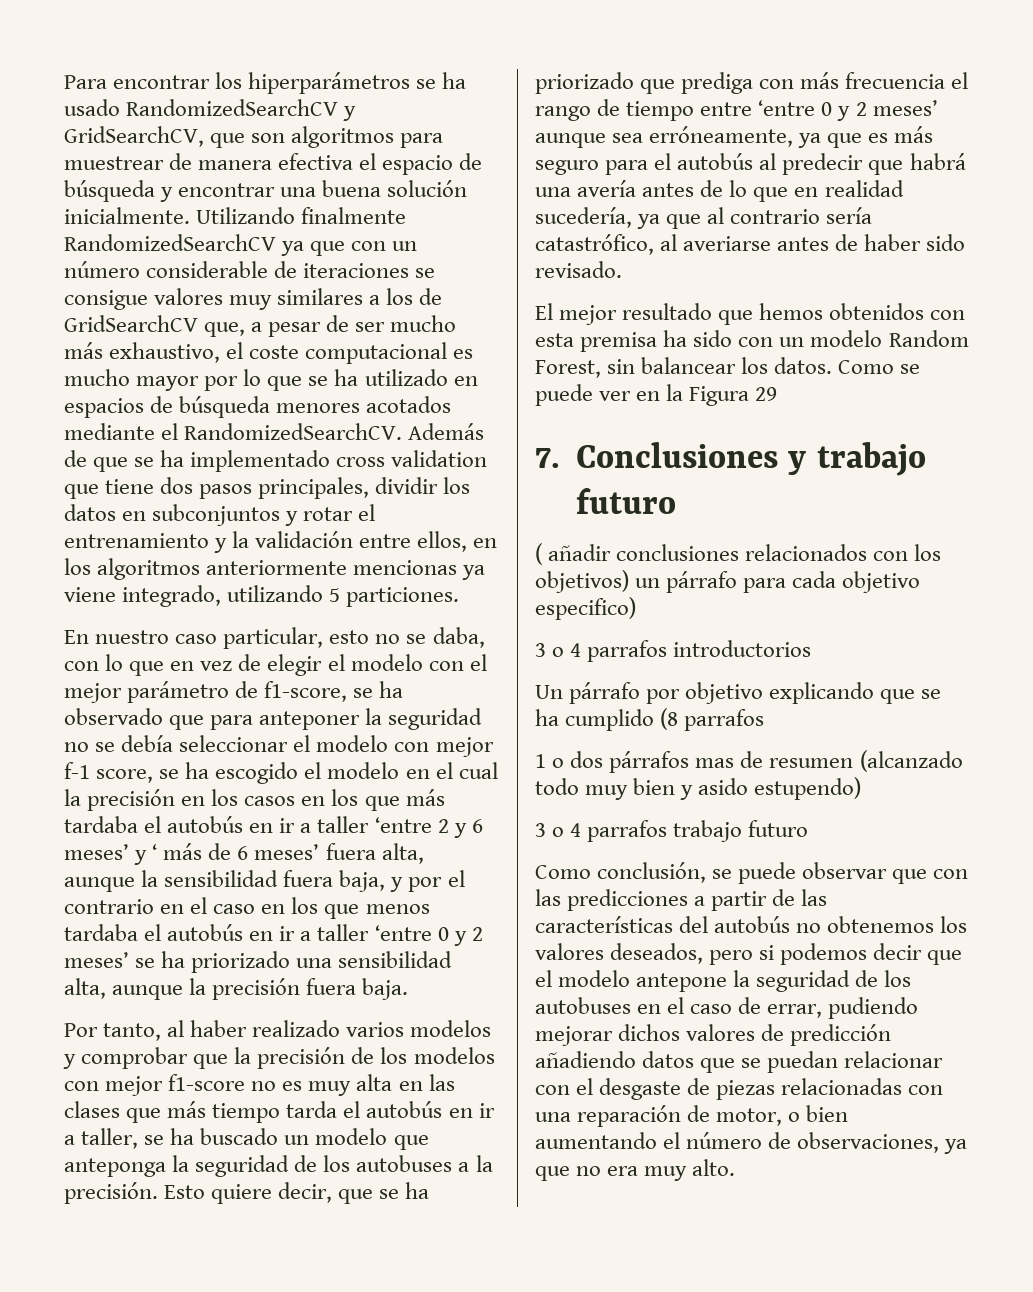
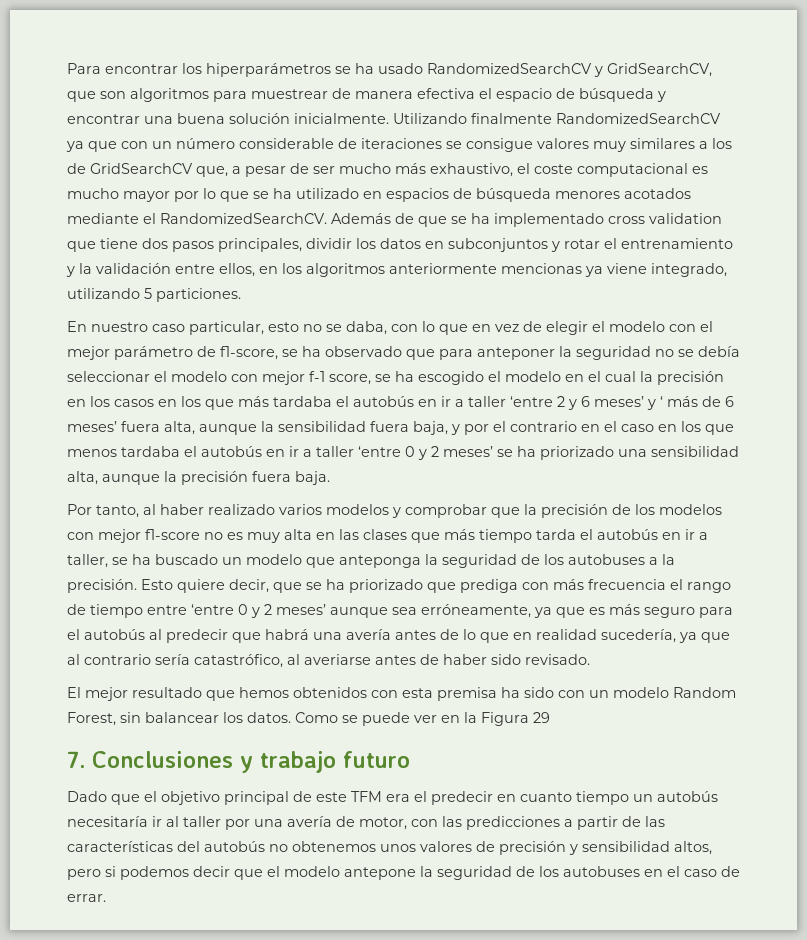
- ( añadir conclusiones relacionados con los objetivos) un párrafo para cada objetivo especifico)
- 3 o 4 parrafos introductorios
- Un párrafo por objetivo explicando que se ha cumplido (8 parrafos
- 1 o dos párrafos mas de resumen (alcanzado todo muy bien y asido estupendo)
- 3 o 4 parrafos trabajo futuro
- Como conclusión, se puede observar que con las predicciones a partir de las características del autobús no obtenemos los valores deseados, pero si podemos decir que el modelo antepone la seguridad de los autobuses en el caso de errar, pudiendo mejorar dichos valores de predicción añadiendo datos que se puedan relacionar con el desgaste de piezas relacionadas con una reparación de motor, o bien aumentando el número de observaciones, ya que no era muy alto.
+ Dado que el objetivo principal de este TFM era el predecir en cuanto tiempo un autobús necesitaría ir al taller por una avería de motor, con las predicciones a partir de las características del autobús no obtenemos unos valores de precisión y sensibilidad altos, pero si podemos decir que el modelo antepone la seguridad de los autobuses en el caso de errar.

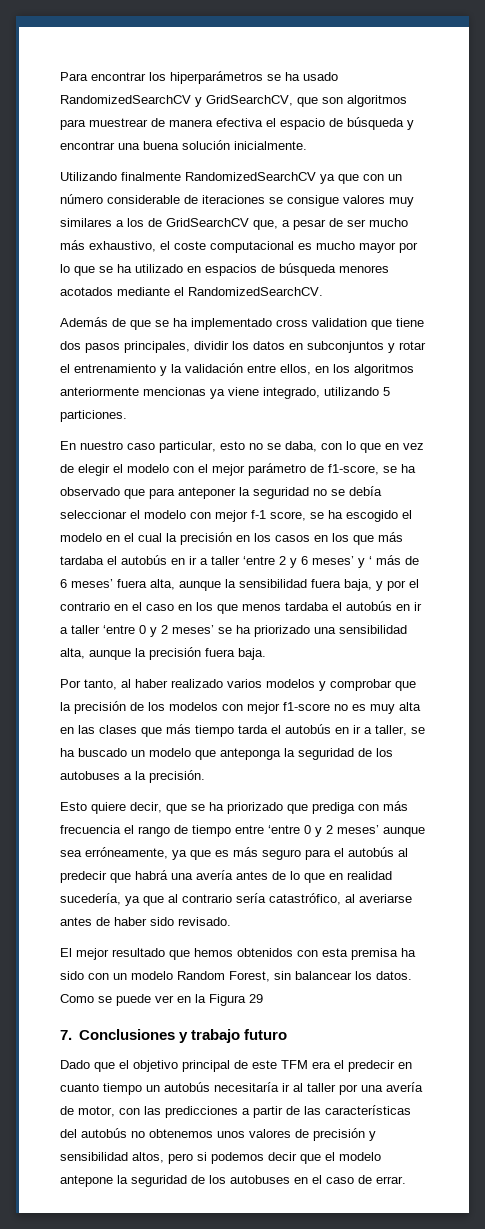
- Para encontrar los hiperparámetros se ha usado RandomizedSearchCV y GridSearchCV, que son algoritmos para muestrear de manera efectiva el espacio de búsqueda y encontrar una buena solución inicialmente. Utilizando finalmente RandomizedSearchCV ya que con un número considerable de iteraciones se consigue valores muy similares a los de GridSearchCV que, a pesar de ser mucho más exhaustivo, el coste computacional es mucho mayor por lo que se ha utilizado en espacios de búsqueda menores acotados mediante el RandomizedSearchCV. Además de que se ha implementado cross validation que tiene dos pasos principales, dividir los datos en subconjuntos y rotar el entrenamiento y la validación entre ellos, en los algoritmos anteriormente mencionas ya viene integrado, utilizando 5 particiones.
+ Para encontrar los hiperparámetros se ha usado RandomizedSearchCV y GridSearchCV, que son algoritmos para muestrear de manera efectiva el espacio de búsqueda y encontrar una buena solución inicialmente.
+ Utilizando finalmente RandomizedSearchCV ya que con un número considerable de iteraciones se consigue valores muy similares a los de GridSearchCV que, a pesar de ser mucho más exhaustivo, el coste computacional es mucho mayor por lo que se ha utilizado en espacios de búsqueda menores acotados mediante el RandomizedSearchCV.
+ Además de que se ha implementado cross validation que tiene dos pasos principales, dividir los datos en subconjuntos y rotar el entrenamiento y la validación entre ellos, en los algoritmos anteriormente mencionas ya viene integrado, utilizando 5 particiones.
- Por tanto, al haber realizado varios modelos y comprobar que la precisión de los modelos con mejor f1-score no es muy alta en las clases que más tiempo tarda el autobús en ir a taller, se ha buscado un modelo que anteponga la seguridad de los autobuses a la precisión. Esto quiere decir, que se ha priorizado que prediga con más frecuencia el rango de tiempo entre ‘entre 0 y 2 meses’ aunque sea erróneamente, ya que es más seguro para el autobús al predecir que habrá una avería antes de lo que en realidad sucedería, ya que al contrario sería catastrófico, al averiarse antes de haber sido revisado.
+ Por tanto, al haber realizado varios modelos y comprobar que la precisión de los modelos con mejor f1-score no es muy alta en las clases que más tiempo tarda el autobús en ir a taller, se ha buscado un modelo que anteponga la seguridad de los autobuses a la precisión.
+ Esto quiere decir, que se ha priorizado que prediga con más frecuencia el rango de tiempo entre ‘entre 0 y 2 meses’ aunque sea erróneamente, ya que es más seguro para el autobús al predecir que habrá una avería antes de lo que en realidad sucedería, ya que al contrario sería catastrófico, al averiarse antes de haber sido revisado.

